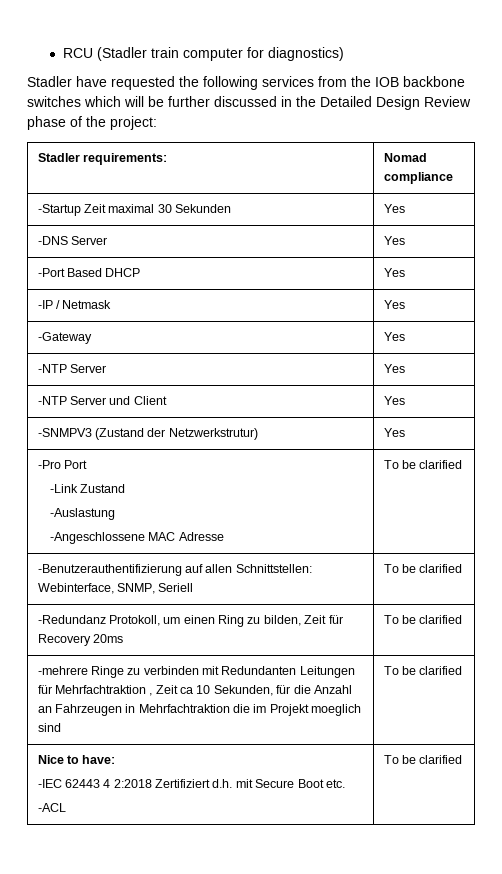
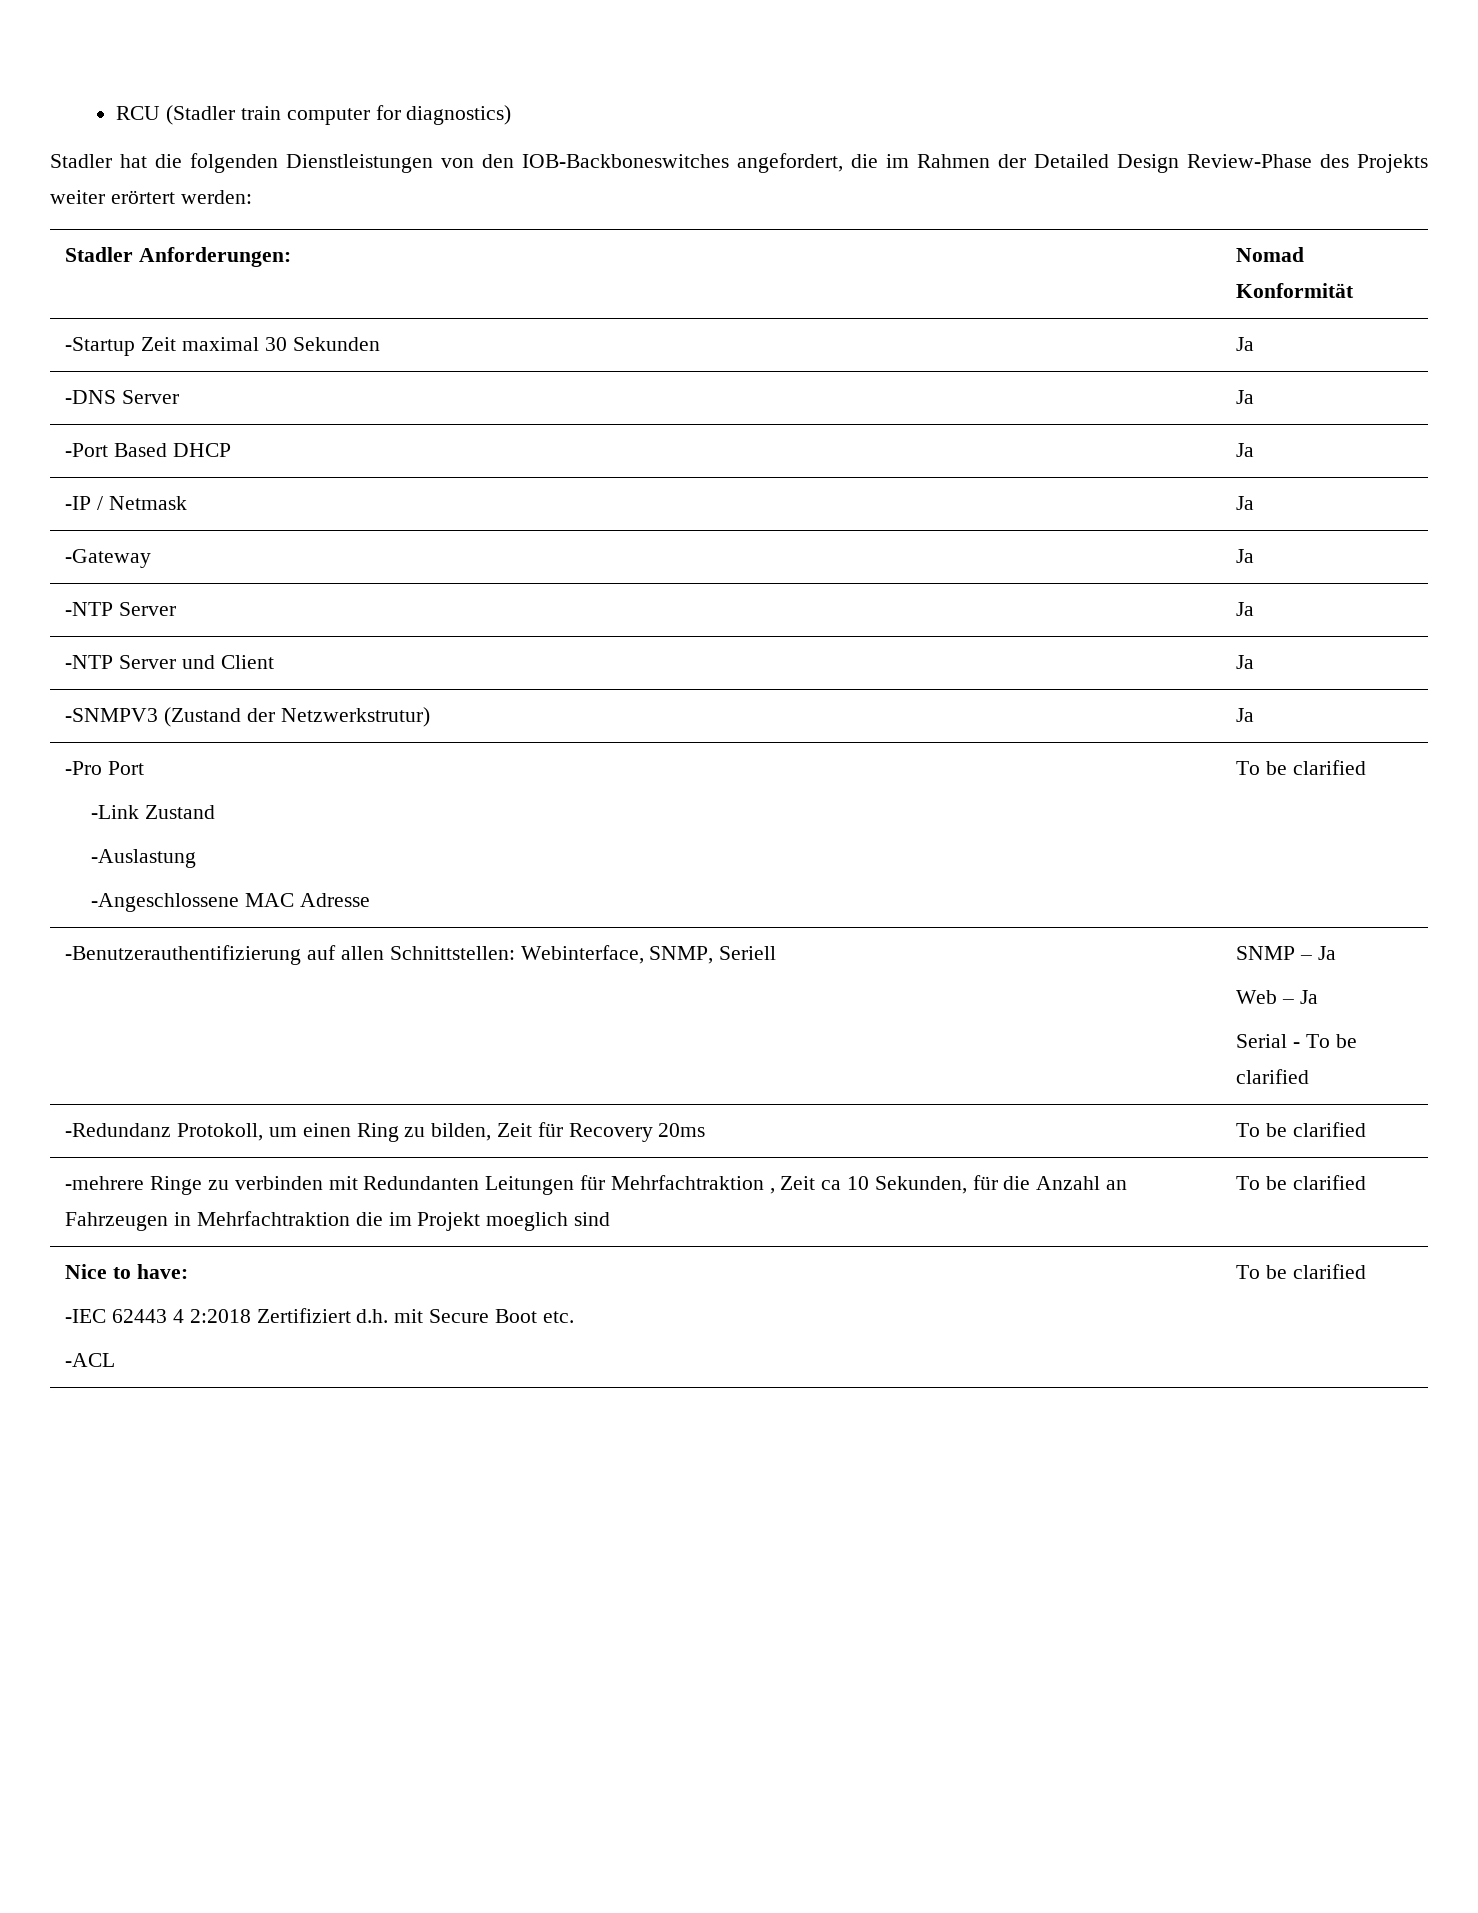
- Stadler have requested the following services from the IOB backbone switches which will be further discussed in the Detailed Design Review phase of the project:
- Stadler requirements: | Nomad compliance
+ Stadler hat die folgenden Dienstleistungen von den IOB-Backboneswitches angefordert, die im Rahmen der Detailed Design Review-Phase des Projekts weiter erörtert werden:
+ Stadler Anforderungen: | Nomad Konformität
- -Startup Zeit maximal 30 Sekunden | Yes
+ -Startup Zeit maximal 30 Sekunden | Ja
- -DNS Server | Yes
+ -DNS Server | Ja
- -Port Based DHCP | Yes
+ -Port Based DHCP | Ja
- -IP / Netmask | Yes
+ -IP / Netmask | Ja
- -Gateway | Yes
+ -Gateway | Ja
- -NTP Server | Yes
+ -NTP Server | Ja
- -NTP Server und Client | Yes
+ -NTP Server und Client | Ja
- -SNMPV3 (Zustand der Netzwerkstrutur) | Yes
+ -SNMPV3 (Zustand der Netzwerkstrutur) | Ja
- -Benutzerauthentifizierung auf allen Schnittstellen: Webinterface, SNMP, Seriell | To be clarified
+ -Benutzerauthentifizierung auf allen Schnittstellen: Webinterface, SNMP, Seriell | SNMP – Ja
+ Web – Ja
+ Serial - To be clarified

